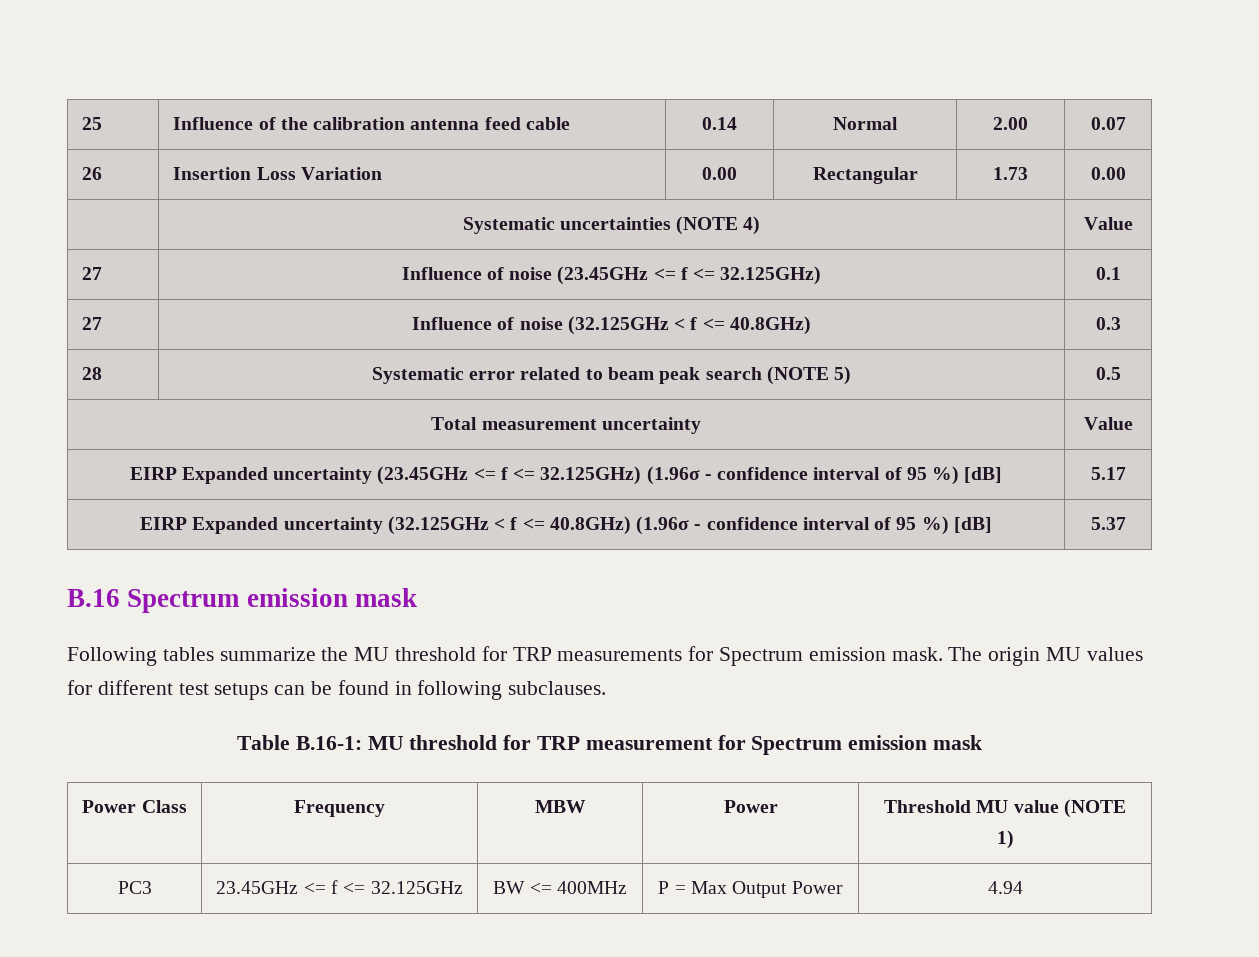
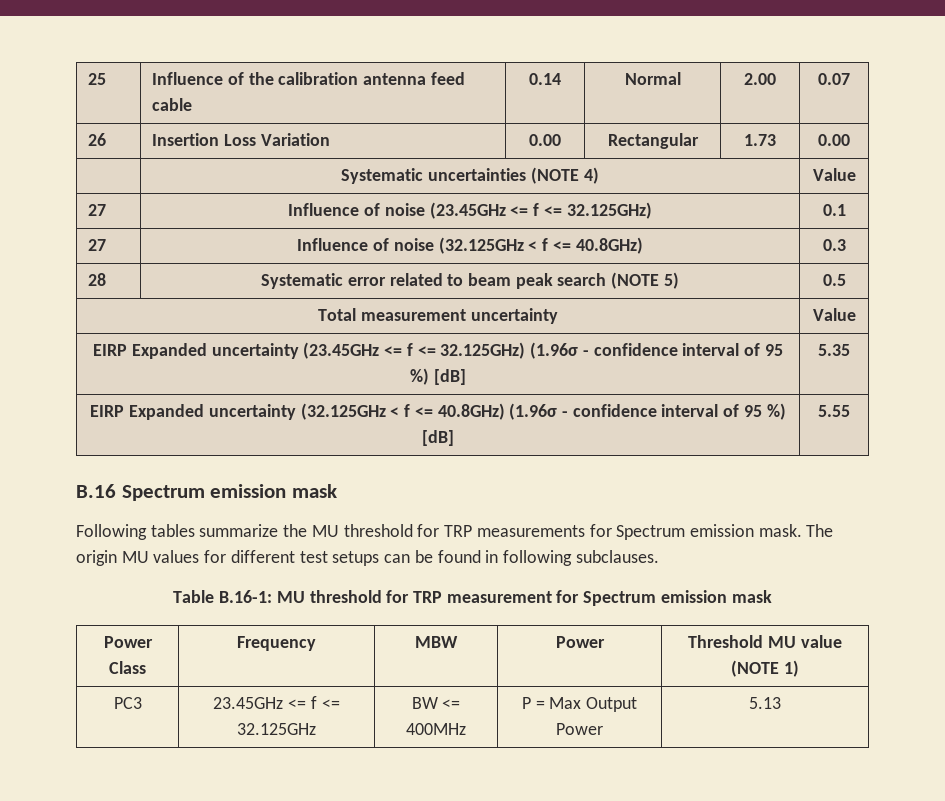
- EIRP Expanded uncertainty (23.45GHz <= f <= 32.125GHz) (1.96σ - confidence interval of 95 %) [dB] | 5.17
+ EIRP Expanded uncertainty (23.45GHz <= f <= 32.125GHz) (1.96σ - confidence interval of 95 %) [dB] | 5.35
- EIRP Expanded uncertainty (32.125GHz < f <= 40.8GHz) (1.96σ - confidence interval of 95 %) [dB] | 5.37
+ EIRP Expanded uncertainty (32.125GHz < f <= 40.8GHz) (1.96σ - confidence interval of 95 %) [dB] | 5.55
- PC3 | 23.45GHz <= f <= 32.125GHz | BW <= 400MHz | P = Max Output Power | 4.94
+ PC3 | 23.45GHz <= f <= 32.125GHz | BW <= 400MHz | P = Max Output Power | 5.13

